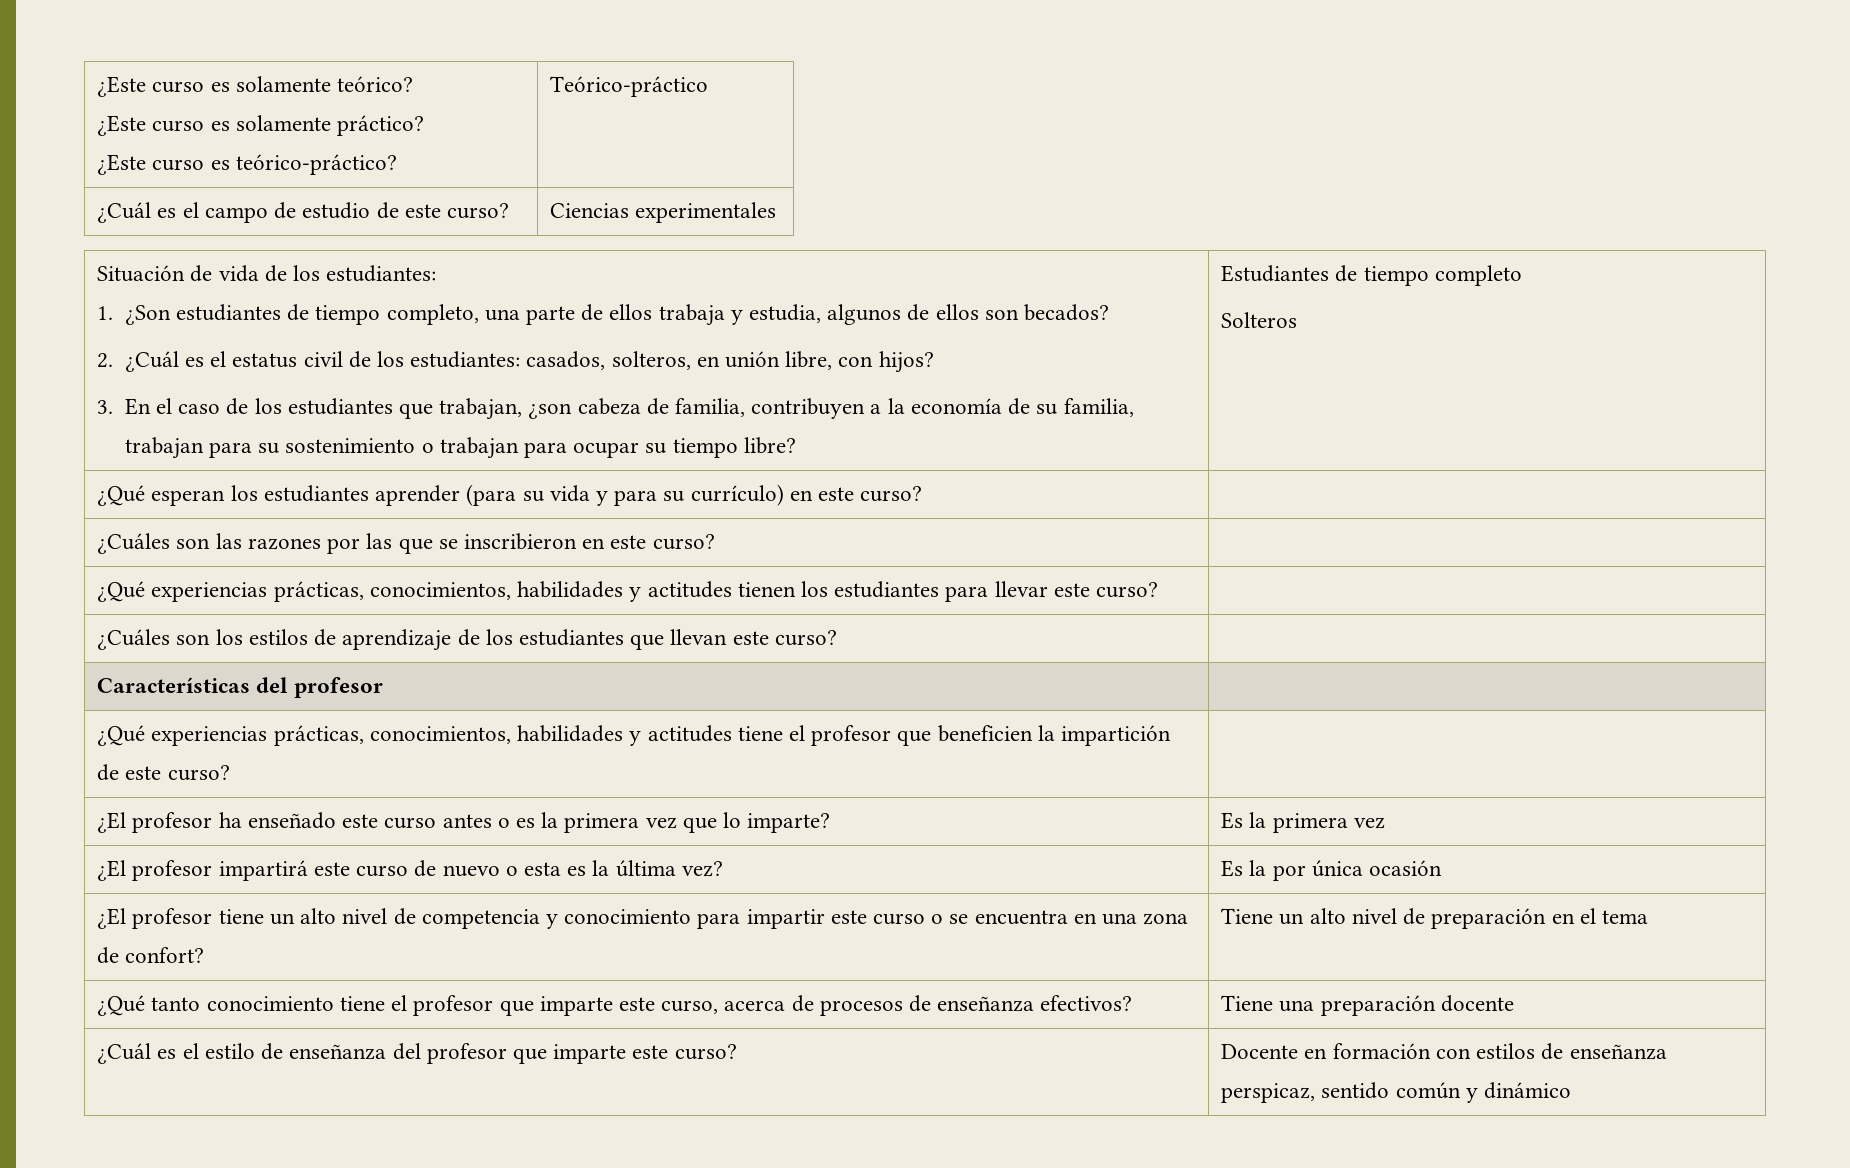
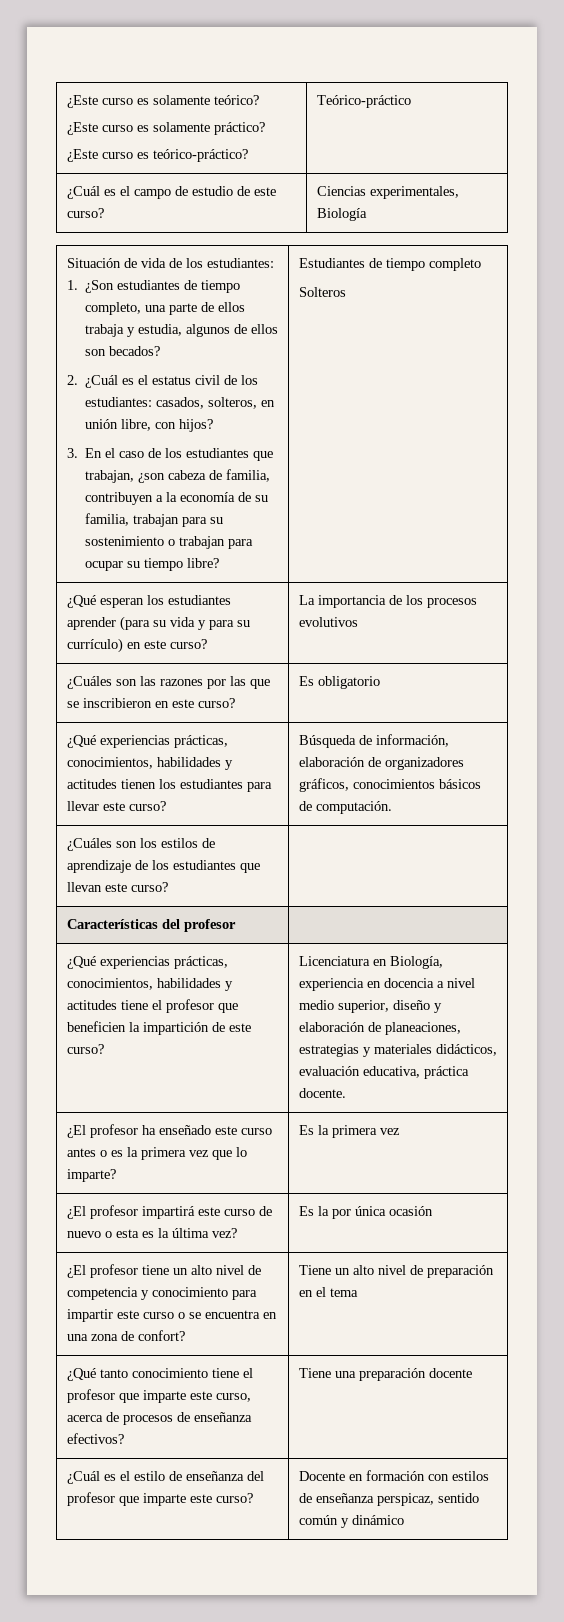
- ¿Cuál es el campo de estudio de este curso? | Ciencias experimentales
+ ¿Cuál es el campo de estudio de este curso? | Ciencias experimentales, Biología
- ¿Qué esperan los estudiantes aprender (para su vida y para su currículo) en este curso? |
+ ¿Qué esperan los estudiantes aprender (para su vida y para su currículo) en este curso? | La importancia de los procesos evolutivos
- ¿Cuáles son las razones por las que se inscribieron en este curso? |
+ ¿Cuáles son las razones por las que se inscribieron en este curso? | Es obligatorio
- ¿Qué experiencias prácticas, conocimientos, habilidades y actitudes tienen los estudiantes para llevar este curso? |
+ ¿Qué experiencias prácticas, conocimientos, habilidades y actitudes tienen los estudiantes para llevar este curso? | Búsqueda de información, elaboración de organizadores gráficos, conocimientos básicos de computación.
- ¿Qué experiencias prácticas, conocimientos, habilidades y actitudes tiene el profesor que beneficien la impartición de este curso? |
+ ¿Qué experiencias prácticas, conocimientos, habilidades y actitudes tiene el profesor que beneficien la impartición de este curso? | Licenciatura en Biología, experiencia en docencia a nivel medio superior, diseño y elaboración de planeaciones, estrategias y materiales didácticos, evaluación educativa, práctica docente.

